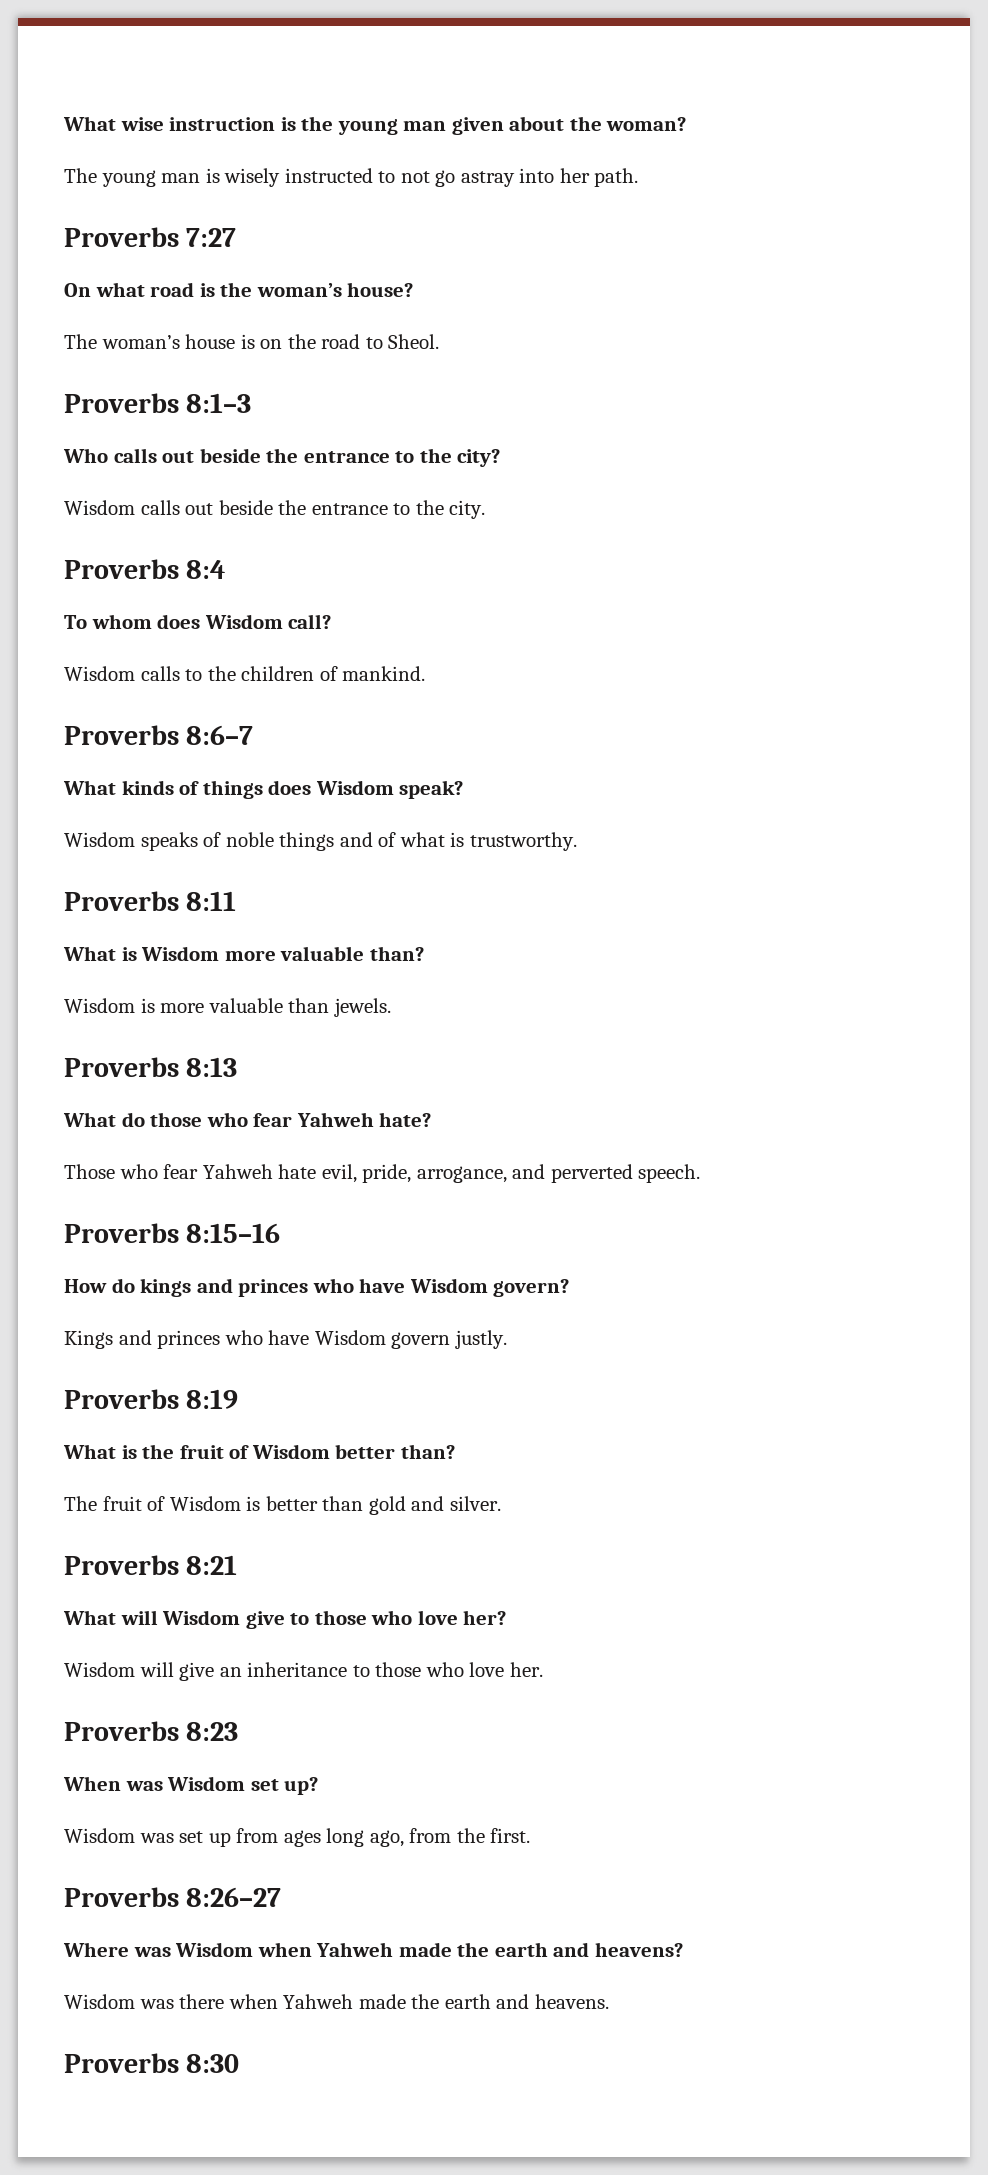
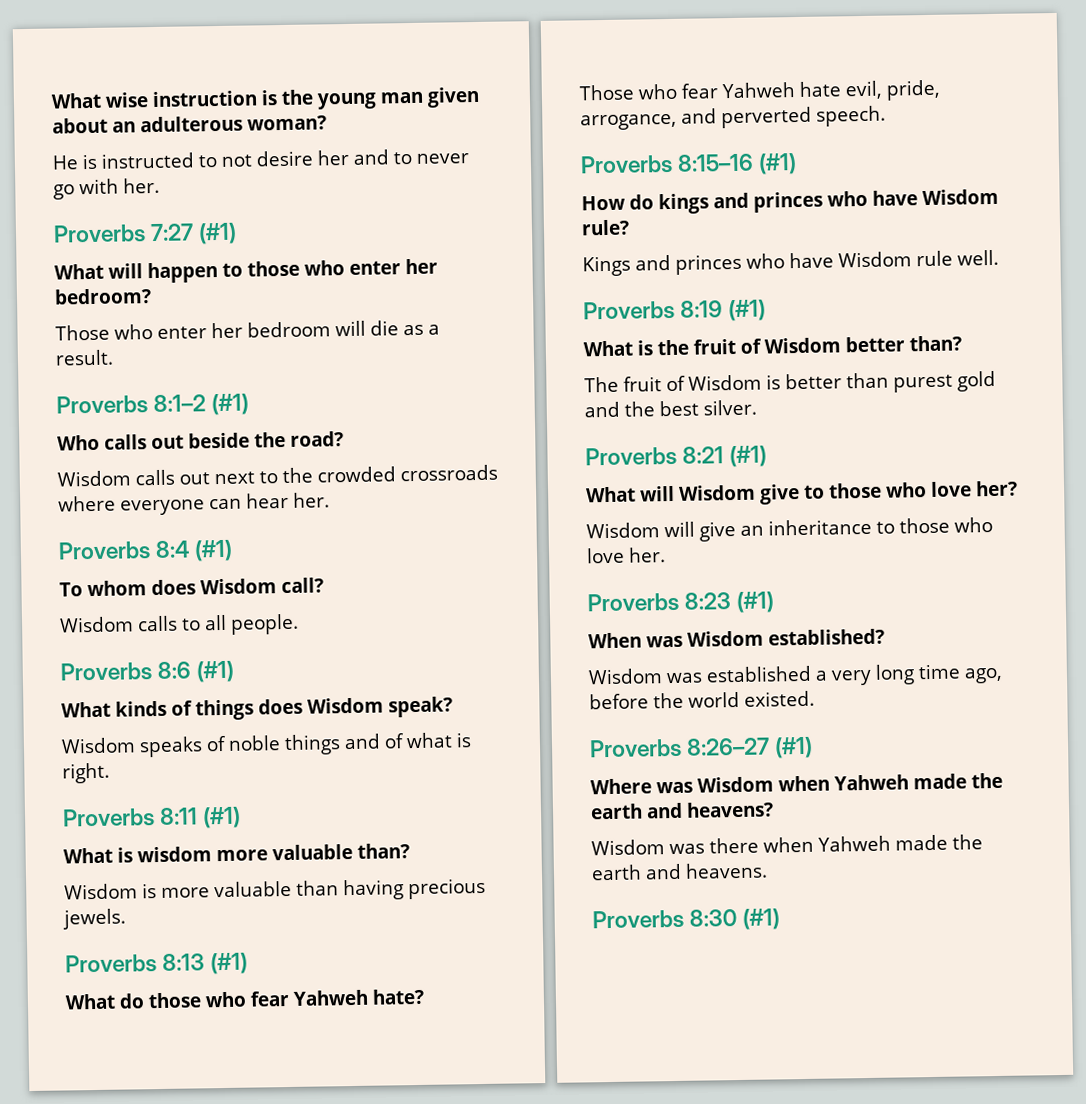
- What wise instruction is the young man given about the woman?
+ What wise instruction is the young man given about an adulterous woman?
- The young man is wisely instructed to not go astray into her path.
- Proverbs 7:27
- On what road is the woman’s house?
- The woman’s house is on the road to Sheol.
- Proverbs 8:1–3
+ He is instructed to not desire her and to never go with her.
+ Proverbs 7:27 (#1)
+ What will happen to those who enter her bedroom?
+ Those who enter her bedroom will die as a result.
+ Proverbs 8:1–2 (#1)
- Who calls out beside the entrance to the city?
+ Who calls out beside the road?
- Wisdom calls out beside the entrance to the city.
+ Wisdom calls out next to the crowded crossroads where everyone can hear her.
- Proverbs 8:4
+ Proverbs 8:4 (#1)
- Wisdom calls to the children of mankind.
- Proverbs 8:6–7
+ Wisdom calls to all people.
+ Proverbs 8:6 (#1)
- Wisdom speaks of noble things and of what is trustworthy.
+ Wisdom speaks of noble things and of what is right.
- Proverbs 8:11
- What is Wisdom more valuable than?
+ Proverbs 8:11 (#1)
+ What is wisdom more valuable than?
- Wisdom is more valuable than jewels.
+ Wisdom is more valuable than having precious jewels.
- Proverbs 8:13
+ Proverbs 8:13 (#1)
- Proverbs 8:15–16
+ Proverbs 8:15–16 (#1)
- How do kings and princes who have Wisdom govern?
+ How do kings and princes who have Wisdom rule?
- Kings and princes who have Wisdom govern justly.
+ Kings and princes who have Wisdom rule well.
- Proverbs 8:19
+ Proverbs 8:19 (#1)
- The fruit of Wisdom is better than gold and silver.
+ The fruit of Wisdom is better than purest gold and the best silver.
- Proverbs 8:21
+ Proverbs 8:21 (#1)
- Proverbs 8:23
+ Proverbs 8:23 (#1)
- When was Wisdom set up?
- Wisdom was set up from ages long ago, from the first.
+ When was Wisdom established?
+ Wisdom was established a very long time ago, before the world existed.
- Proverbs 8:26–27
+ Proverbs 8:26–27 (#1)
- Proverbs 8:30
+ Proverbs 8:30 (#1)

